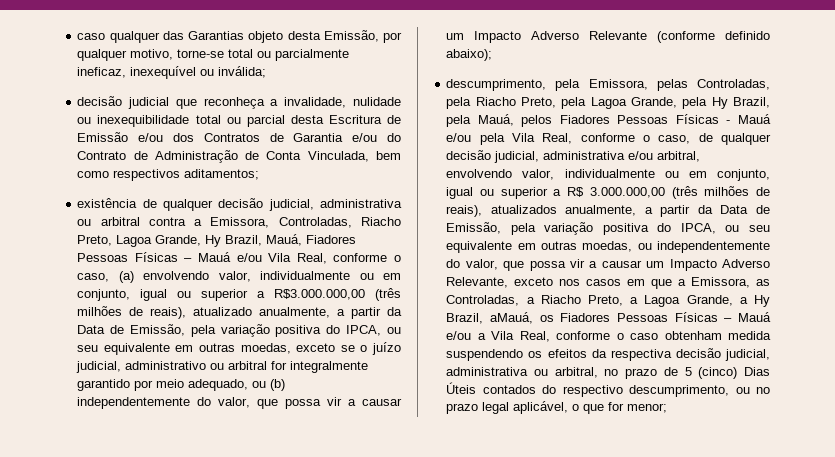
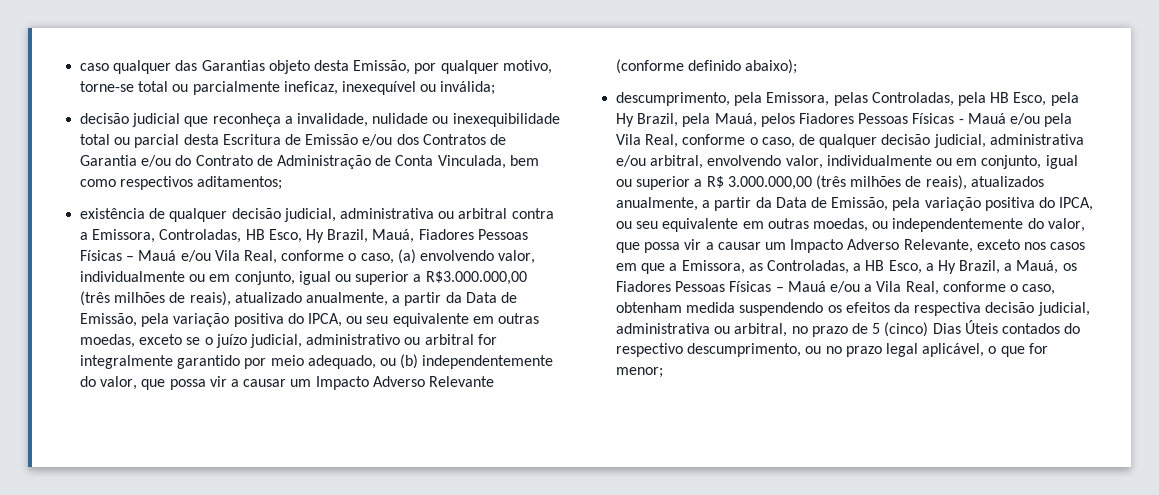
- existência de qualquer decisão judicial, administrativa ou arbitral contra a Emissora, Controladas, Riacho Preto, Lagoa Grande, Hy Brazil, Mauá, Fiadores Pessoas Físicas – Mauá e/ou Vila Real, conforme o caso, (a) envolvendo valor, individualmente ou em conjunto, igual ou superior a R$3.000.000,00 (três milhões de reais), atualizado anualmente, a partir da Data de Emissão, pela variação positiva do IPCA, ou seu equivalente em outras moedas, exceto se o juízo judicial, administrativo ou arbitral for integralmente garantido por meio adequado, ou (b) independentemente do valor, que possa vir a causar um Impacto Adverso Relevante (conforme definido abaixo);
+ existência de qualquer decisão judicial, administrativa ou arbitral contra a Emissora, Controladas, HB Esco, Hy Brazil, Mauá, Fiadores Pessoas Físicas – Mauá e/ou Vila Real, conforme o caso, (a) envolvendo valor, individualmente ou em conjunto, igual ou superior a R$3.000.000,00 (três milhões de reais), atualizado anualmente, a partir da Data de Emissão, pela variação positiva do IPCA, ou seu equivalente em outras moedas, exceto se o juízo judicial, administrativo ou arbitral for integralmente garantido por meio adequado, ou (b) independentemente do valor, que possa vir a causar um Impacto Adverso Relevante (conforme definido abaixo);
- descumprimento, pela Emissora, pelas Controladas, pela Riacho Preto, pela Lagoa Grande, pela Hy Brazil, pela Mauá, pelos Fiadores Pessoas Físicas - Mauá e/ou pela Vila Real, conforme o caso, de qualquer decisão judicial, administrativa e/ou arbitral, envolvendo valor, individualmente ou em conjunto, igual ou superior a R$ 3.000.000,00 (três milhões de reais), atualizados anualmente, a partir da Data de Emissão, pela variação positiva do IPCA, ou seu equivalente em outras moedas, ou independentemente do valor, que possa vir a causar um Impacto Adverso Relevante, exceto nos casos em que a Emissora, as Controladas, a Riacho Preto, a Lagoa Grande, a Hy Brazil, aMauá, os Fiadores Pessoas Físicas – Mauá e/ou a Vila Real, conforme o caso obtenham medida suspendendo os efeitos da respectiva decisão judicial, administrativa ou arbitral, no prazo de 5 (cinco) Dias Úteis contados do respectivo descumprimento, ou no prazo legal aplicável, o que for menor;
+ descumprimento, pela Emissora, pelas Controladas, pela HB Esco, pela Hy Brazil, pela Mauá, pelos Fiadores Pessoas Físicas - Mauá e/ou pela Vila Real, conforme o caso, de qualquer decisão judicial, administrativa e/ou arbitral, envolvendo valor, individualmente ou em conjunto, igual ou superior a R$ 3.000.000,00 (três milhões de reais), atualizados anualmente, a partir da Data de Emissão, pela variação positiva do IPCA, ou seu equivalente em outras moedas, ou independentemente do valor, que possa vir a causar um Impacto Adverso Relevante, exceto nos casos em que a Emissora, as Controladas, a HB Esco, a Hy Brazil, a Mauá, os Fiadores Pessoas Físicas – Mauá e/ou a Vila Real, conforme o caso, obtenham medida suspendendo os efeitos da respectiva decisão judicial, administrativa ou arbitral, no prazo de 5 (cinco) Dias Úteis contados do respectivo descumprimento, ou no prazo legal aplicável, o que for menor;

